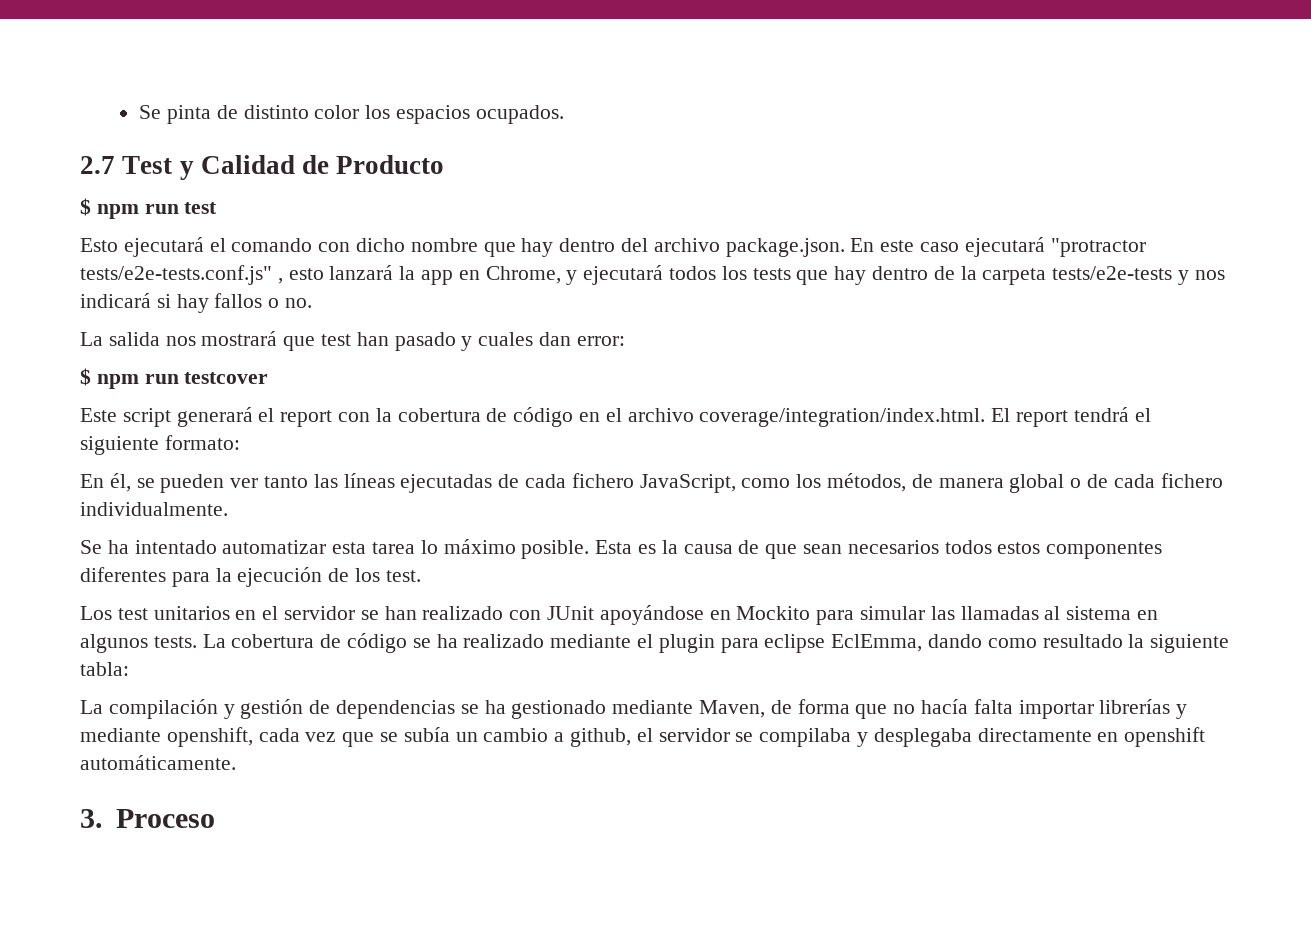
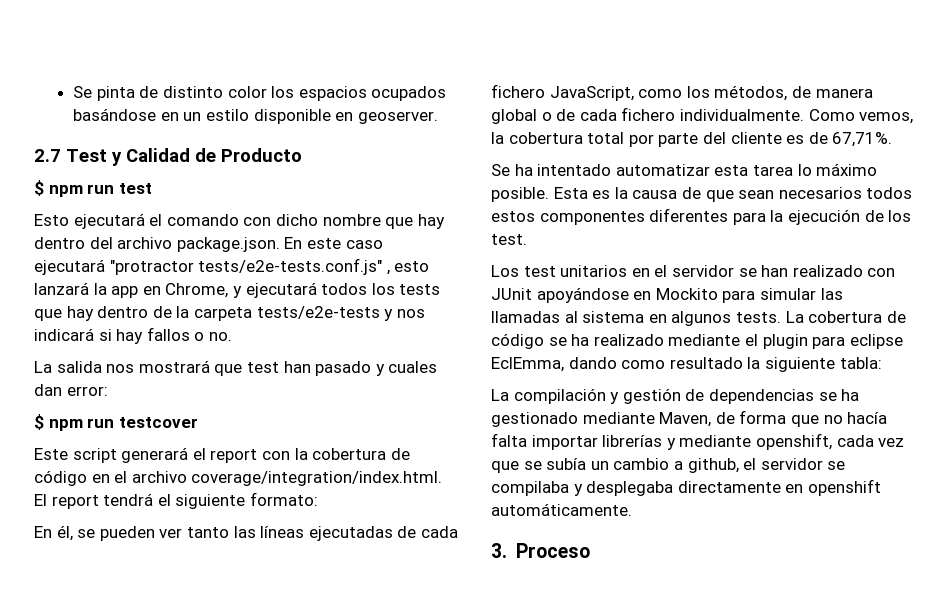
- Se pinta de distinto color los espacios ocupados.
+ Se pinta de distinto color los espacios ocupados basándose en un estilo disponible en geoserver.
+ Como vemos, la cobertura total por parte del cliente es de 67,71%.

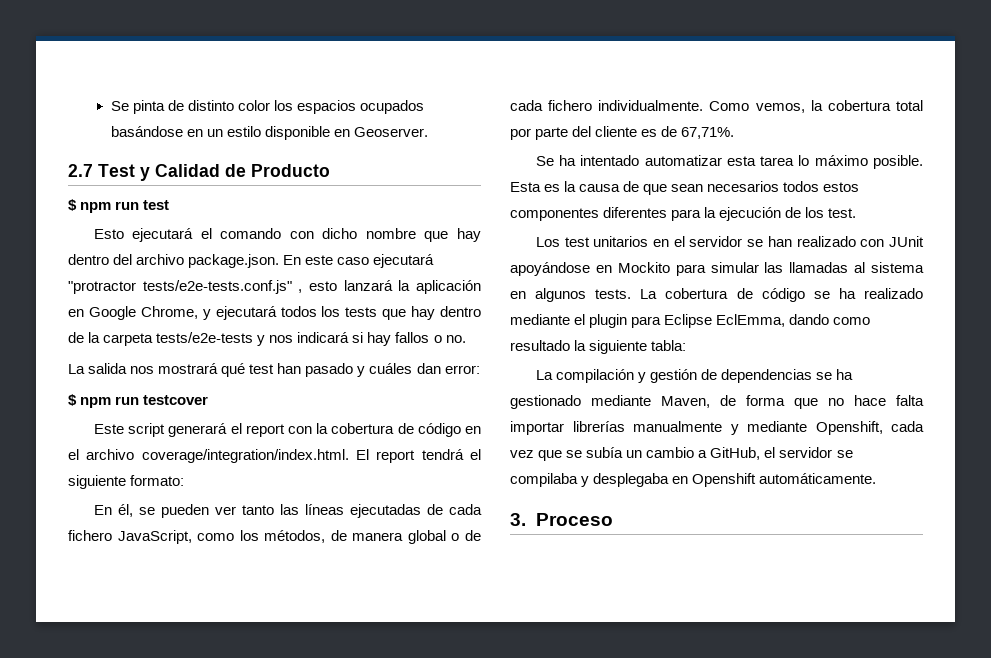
- Se pinta de distinto color los espacios ocupados basándose en un estilo disponible en geoserver.
+ Se pinta de distinto color los espacios ocupados basándose en un estilo disponible en Geoserver.
- Esto ejecutará el comando con dicho nombre que hay dentro del archivo package.json. En este caso ejecutará "protractor tests/e2e-tests.conf.js" , esto lanzará la app en Chrome, y ejecutará todos los tests que hay dentro de la carpeta tests/e2e-tests y nos indicará si hay fallos o no.
+ Esto ejecutará el comando con dicho nombre que hay dentro del archivo package.json. En este caso ejecutará "protractor tests/e2e-tests.conf.js" , esto lanzará la aplicación en Google Chrome, y ejecutará todos los tests que hay dentro de la carpeta tests/e2e-tests y nos indicará si hay fallos o no.
- La salida nos mostrará que test han pasado y cuales dan error:
+ La salida nos mostrará qué test han pasado y cuáles dan error:
- La cobertura de código se ha realizado mediante el plugin para eclipse EclEmma, dando como resultado la siguiente tabla:
+ La cobertura de código se ha realizado mediante el plugin para Eclipse EclEmma, dando como resultado la siguiente tabla:
- La compilación y gestión de dependencias se ha gestionado mediante Maven, de forma que no hacía falta importar librerías y mediante openshift, cada vez que se subía un cambio a github, el servidor se compilaba y desplegaba directamente en openshift automáticamente.
+ La compilación y gestión de dependencias se ha gestionado mediante Maven, de forma que no hace falta importar librerías manualmente y mediante Openshift, cada vez que se subía un cambio a GitHub, el servidor se compilaba y desplegaba en Openshift automáticamente.

